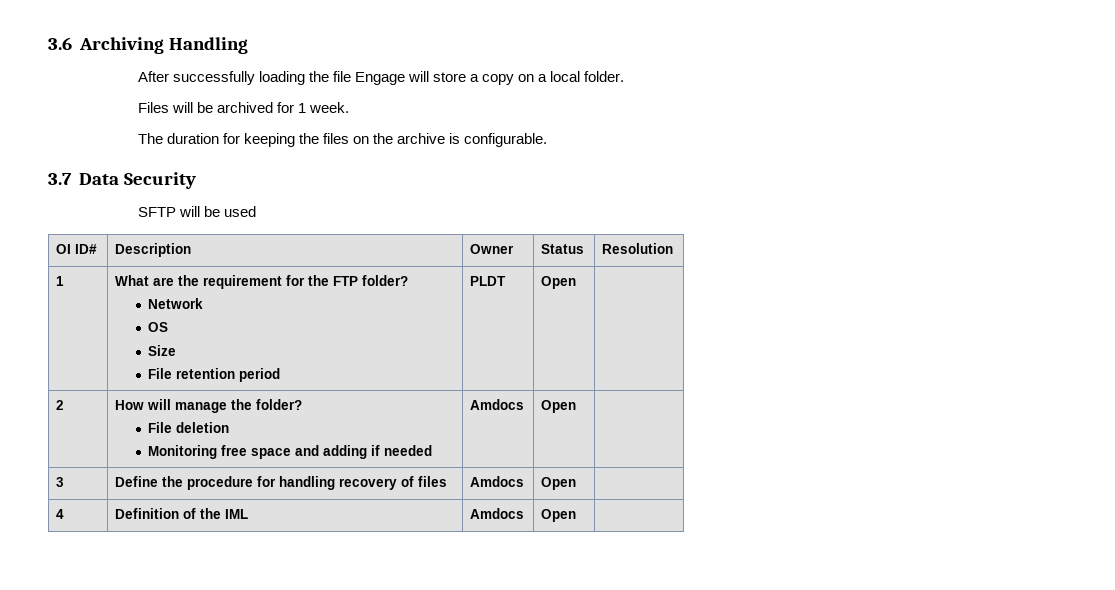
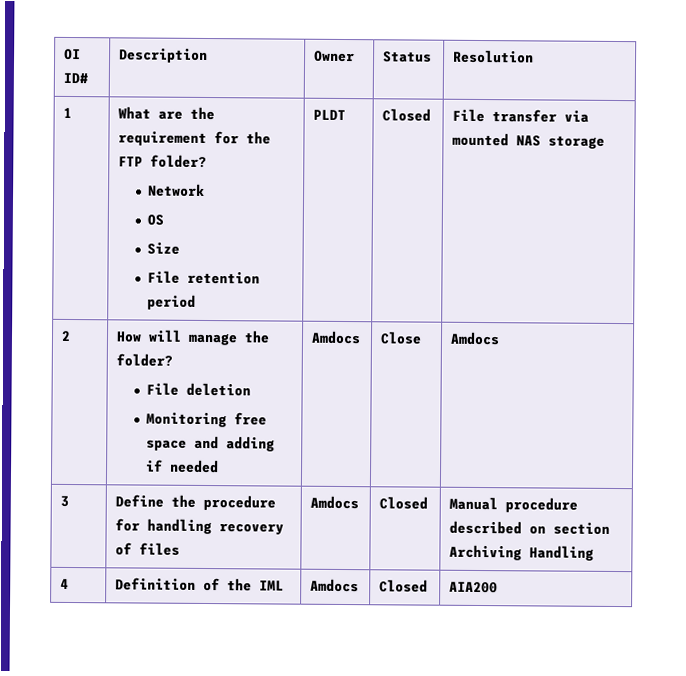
- 3.6 Archiving Handling
- After successfully loading the file Engage will store a copy on a local folder.
- Files will be archived for 1 week.
- The duration for keeping the files on the archive is configurable.
- 3.7 Data Security
- SFTP will be used
  1 | What are the requirement for the FTP folder?
  Network
  OS
  Size
- File retention period | PLDT | Open |
+ File retention period | PLDT | Closed | File transfer via mounted NAS storage
  2 | How will manage the folder?
  File deletion
- Monitoring free space and adding if needed | Amdocs | Open |
+ Monitoring free space and adding if needed | Amdocs | Close | Amdocs
- 3 | Define the procedure for handling recovery of files | Amdocs | Open |
+ 3 | Define the procedure for handling recovery of files | Amdocs | Closed | Manual procedure described on section Archiving Handling
- 4 | Definition of the IML | Amdocs | Open |
+ 4 | Definition of the IML | Amdocs | Closed | AIA200

